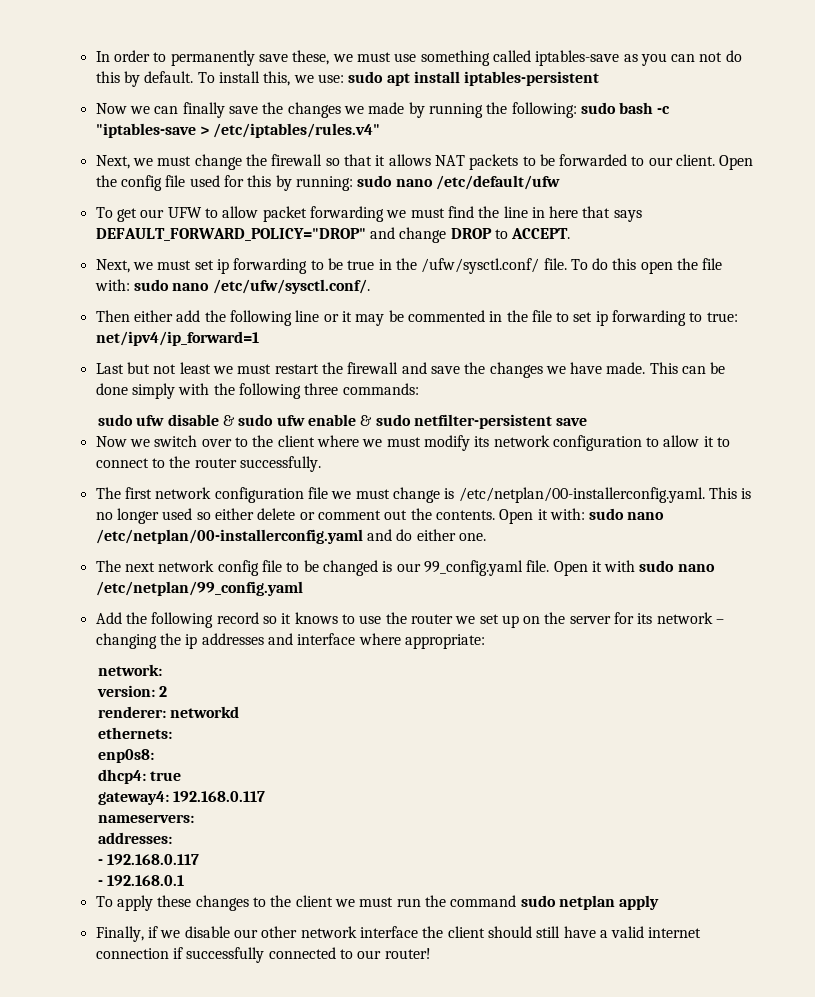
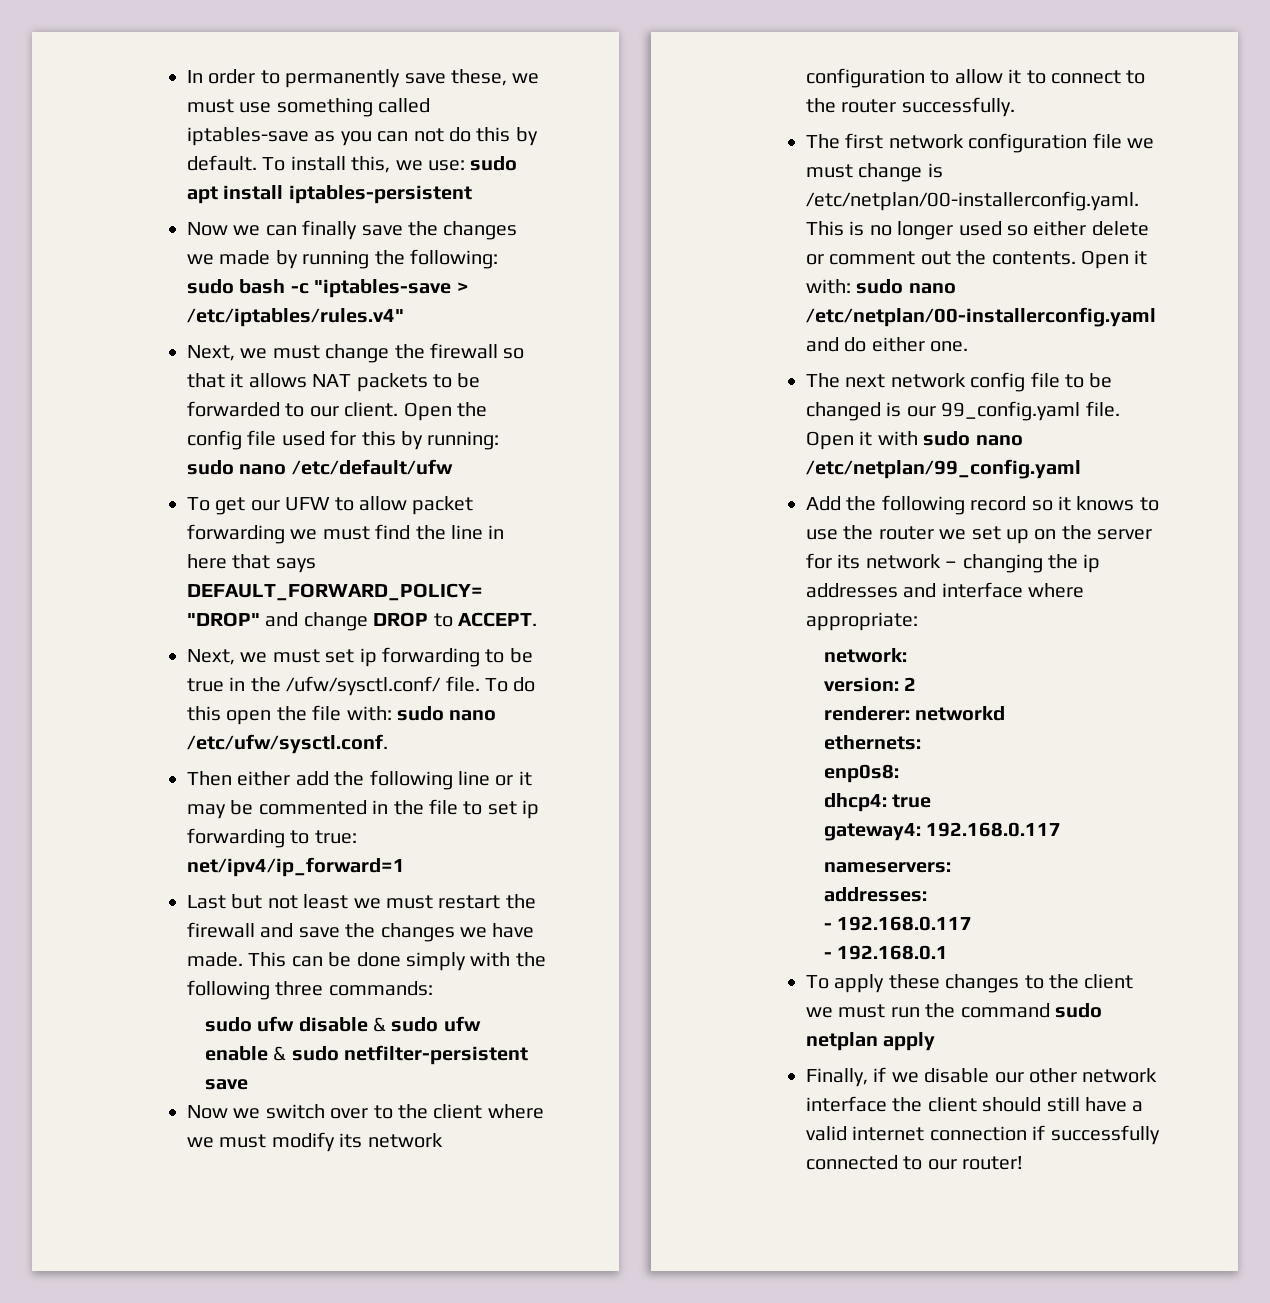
- To do this open the file with: sudo nano /etc/ufw/sysctl.conf/.
+ To do this open the file with: sudo nano /etc/ufw/sysctl.conf.

